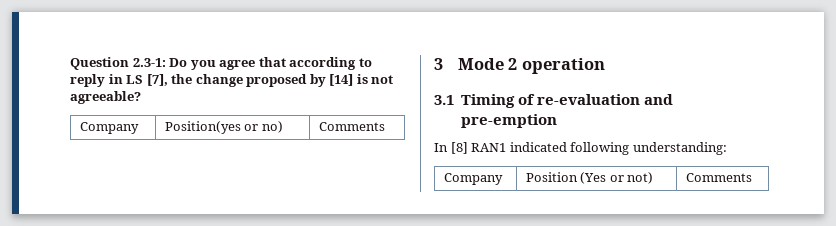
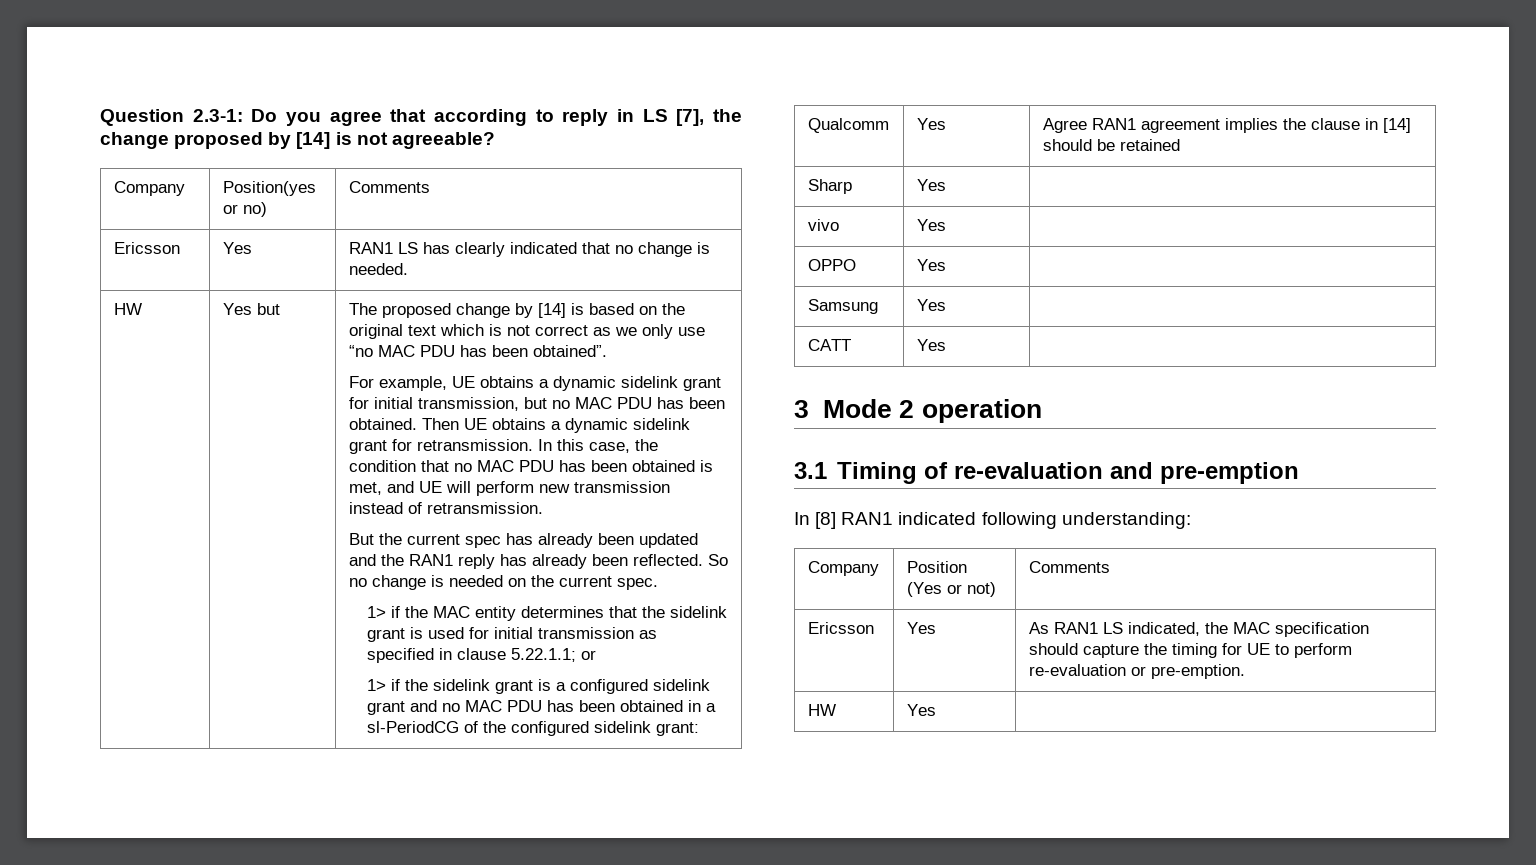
+ Ericsson | Yes | RAN1 LS has clearly indicated that no change is needed.
+ HW | Yes but | The proposed change by [14] is based on the original text which is not correct as we only use “no MAC PDU has been obtained”.
+ For example, UE obtains a dynamic sidelink grant for initial transmission, but no MAC PDU has been obtained. Then UE obtains a dynamic sidelink grant for retransmission. In this case, the condition that no MAC PDU has been obtained is met, and UE will perform new transmission instead of retransmission.
+ But the current spec has already been updated and the RAN1 reply has already been reflected. So no change is needed on the current spec.
+ 1> if the MAC entity determines that the sidelink grant is used for initial transmission as specified in clause 5.22.1.1; or
+ 1> if the sidelink grant is a configured sidelink grant and no MAC PDU has been obtained in a sl-PeriodCG of the configured sidelink grant:
+ Qualcomm | Yes | Agree RAN1 agreement implies the clause in [14] should be retained
+ Sharp | Yes |
+ vivo | Yes |
+ OPPO | Yes |
+ Samsung | Yes |
+ CATT | Yes |
+ Ericsson | Yes | As RAN1 LS indicated, the MAC specification should capture the timing for UE to perform re-evaluation or pre-emption.
+ HW | Yes |

